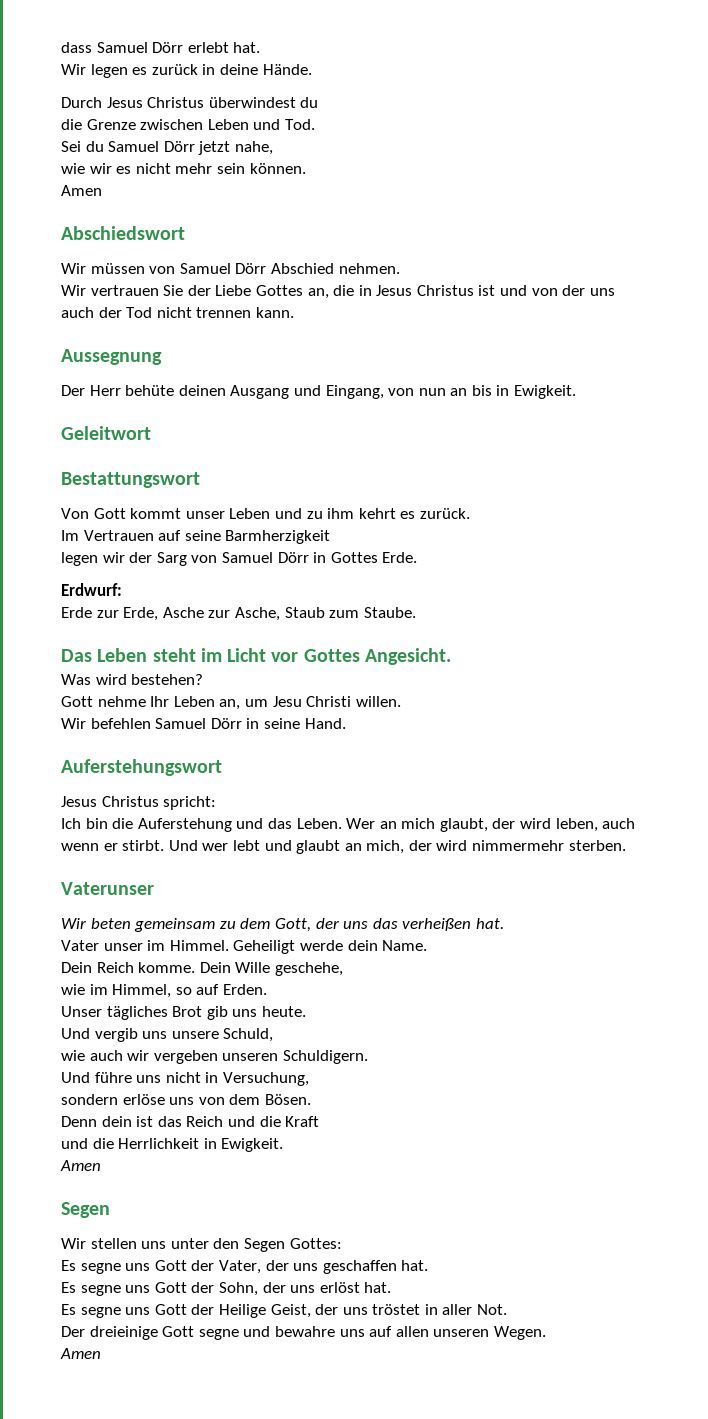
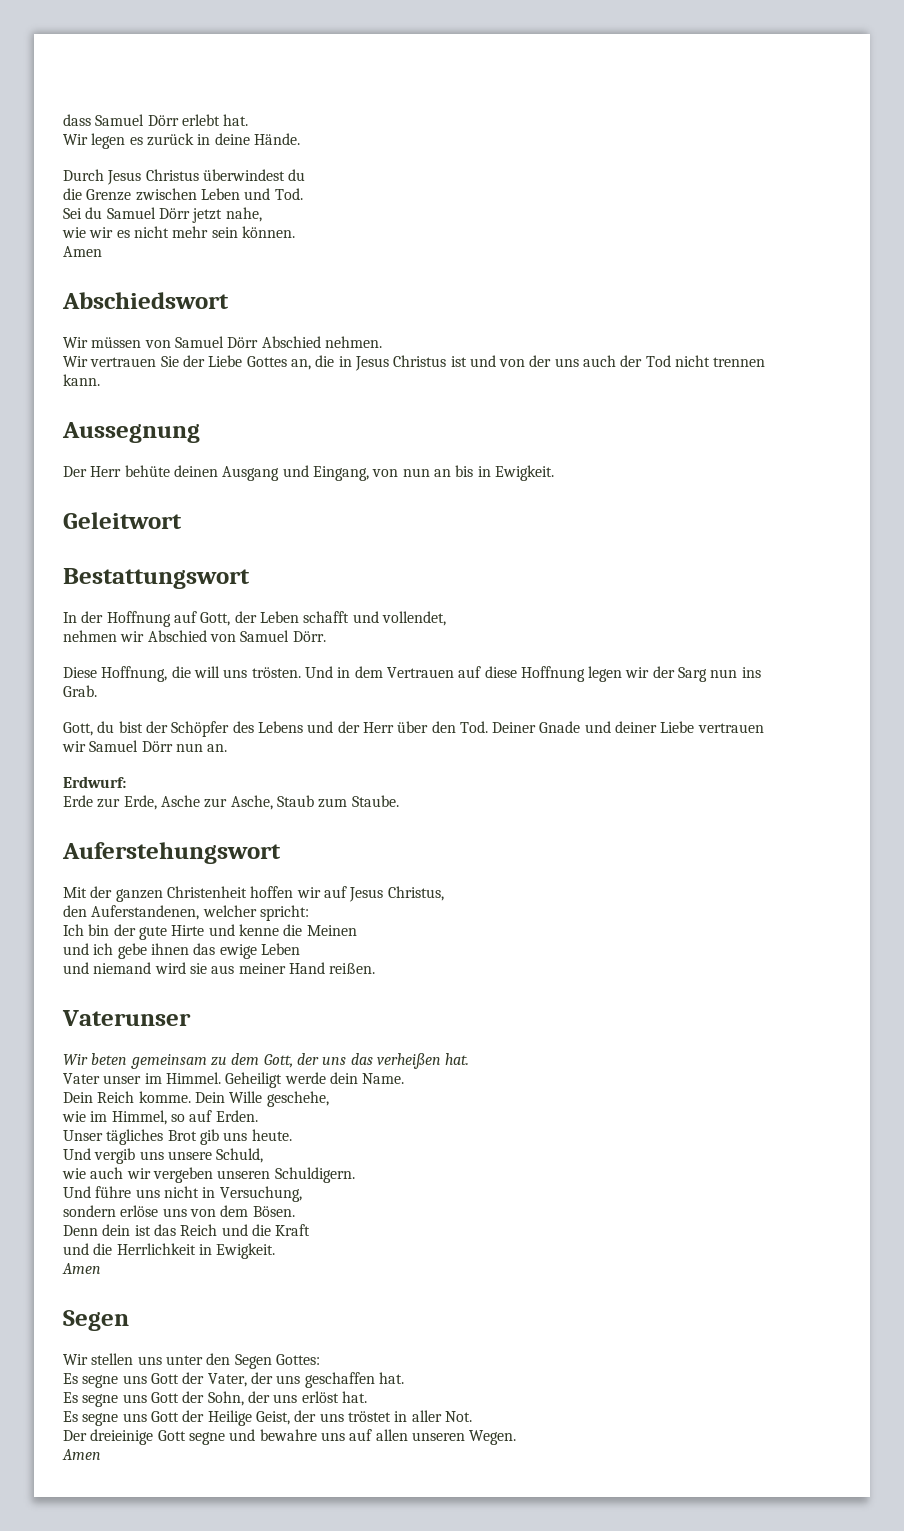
- Von Gott kommt unser Leben und zu ihm kehrt es zurück.
- Im Vertrauen auf seine Barmherzigkeit
- legen wir der Sarg von Samuel Dörr in Gottes Erde.
+ In der Hoffnung auf Gott, der Leben schafft und vollendet,
+ nehmen wir Abschied von Samuel Dörr.
+ Diese Hoffnung, die will uns trösten. Und in dem Vertrauen auf diese Hoffnung legen wir der Sarg nun ins Grab.
+ Gott, du bist der Schöpfer des Lebens und der Herr über den Tod. Deiner Gnade und deiner Liebe vertrauen wir Samuel Dörr nun an.
- Das Leben steht im Licht vor Gottes Angesicht.
- Was wird bestehen?
- Gott nehme Ihr Leben an, um Jesu Christi willen.
- Wir befehlen Samuel Dörr in seine Hand.
  Auferstehungswort
- Jesus Christus spricht:
- Ich bin die Auferstehung und das Leben. Wer an mich glaubt, der wird leben, auch wenn er stirbt. Und wer lebt und glaubt an mich, der wird nimmermehr sterben.
+ Mit der ganzen Christenheit hoffen wir auf Jesus Christus,
+ den Auferstandenen, welcher spricht:
+ Ich bin der gute Hirte und kenne die Meinen
+ und ich gebe ihnen das ewige Leben
+ und niemand wird sie aus meiner Hand reißen.

